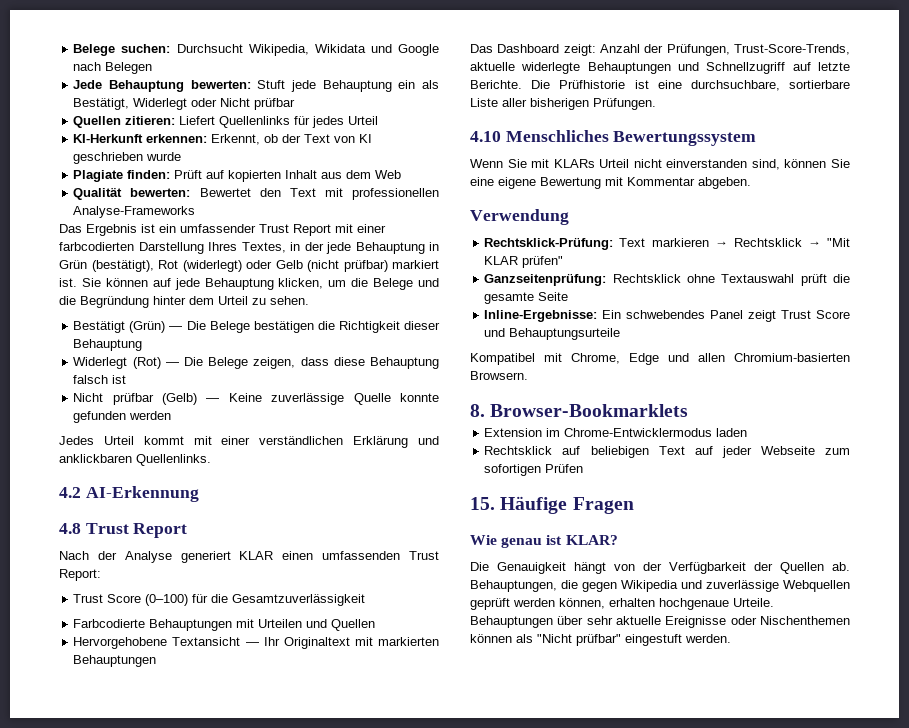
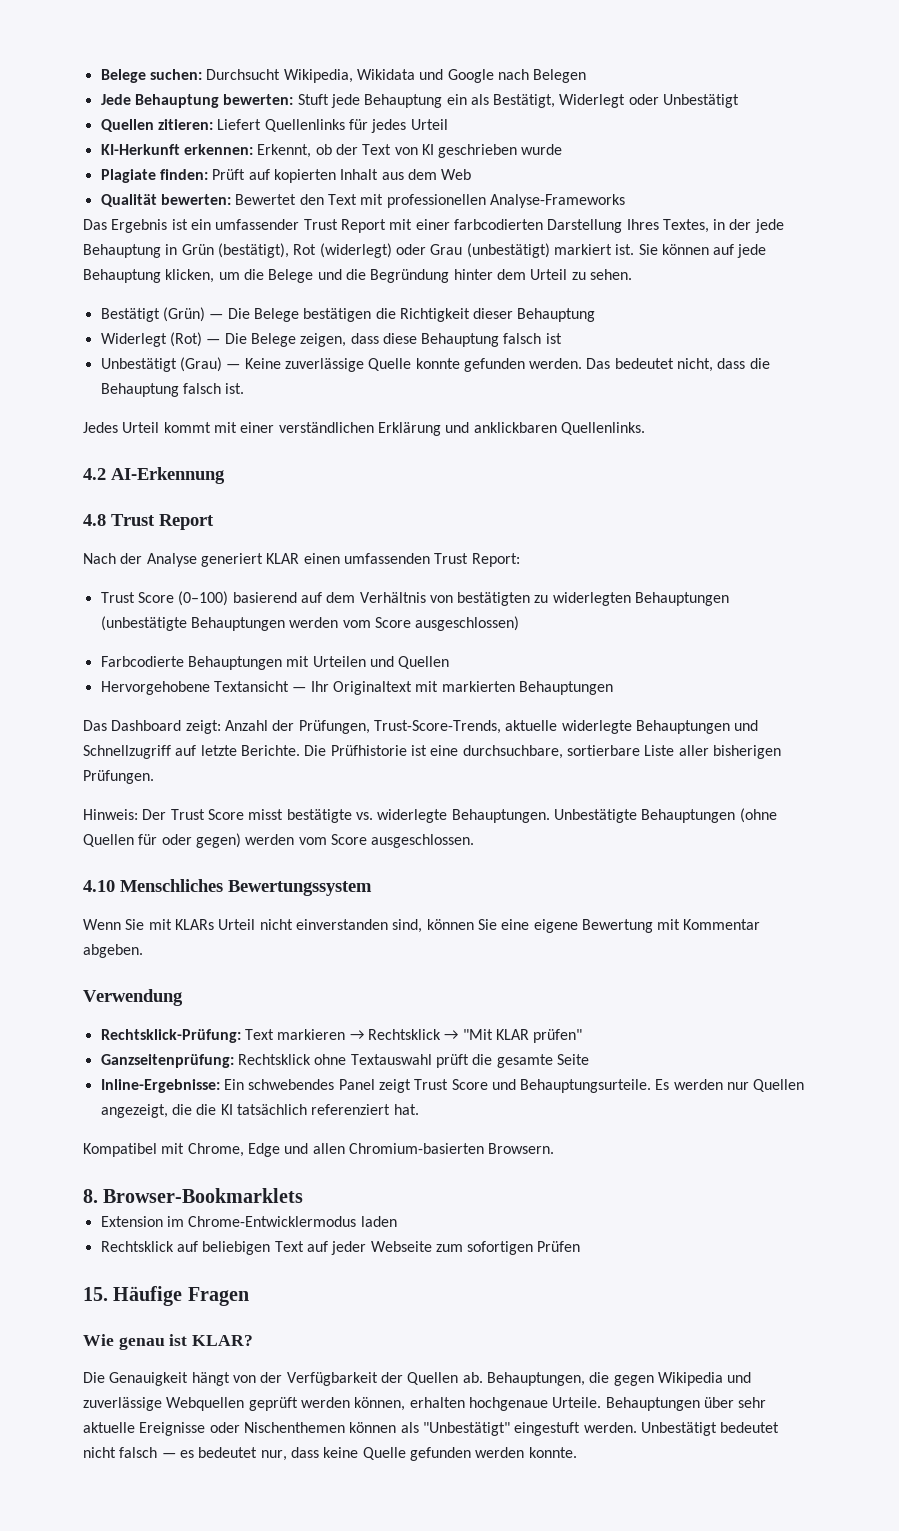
- Jede Behauptung bewerten: Stuft jede Behauptung ein als Bestätigt, Widerlegt oder Nicht prüfbar
+ Jede Behauptung bewerten: Stuft jede Behauptung ein als Bestätigt, Widerlegt oder Unbestätigt
- Das Ergebnis ist ein umfassender Trust Report mit einer farbcodierten Darstellung Ihres Textes, in der jede Behauptung in Grün (bestätigt), Rot (widerlegt) oder Gelb (nicht prüfbar) markiert ist.
+ Das Ergebnis ist ein umfassender Trust Report mit einer farbcodierten Darstellung Ihres Textes, in der jede Behauptung in Grün (bestätigt), Rot (widerlegt) oder Grau (unbestätigt) markiert ist.
- Nicht prüfbar (Gelb) — Keine zuverlässige Quelle konnte gefunden werden
+ Unbestätigt (Grau) — Keine zuverlässige Quelle konnte gefunden werden. Das bedeutet nicht, dass die Behauptung falsch ist.
- Trust Score (0–100) für die Gesamtzuverlässigkeit
+ Trust Score (0–100) basierend auf dem Verhältnis von bestätigten zu widerlegten Behauptungen (unbestätigte Behauptungen werden vom Score ausgeschlossen)
+ Hinweis: Der Trust Score misst bestätigte vs. widerlegte Behauptungen. Unbestätigte Behauptungen (ohne Quellen für oder gegen) werden vom Score ausgeschlossen.
- Inline-Ergebnisse: Ein schwebendes Panel zeigt Trust Score und Behauptungsurteile
+ Inline-Ergebnisse: Ein schwebendes Panel zeigt Trust Score und Behauptungsurteile. Es werden nur Quellen angezeigt, die die KI tatsächlich referenziert hat.
- Behauptungen über sehr aktuelle Ereignisse oder Nischenthemen können als "Nicht prüfbar" eingestuft werden.
+ Behauptungen über sehr aktuelle Ereignisse oder Nischenthemen können als "Unbestätigt" eingestuft werden. Unbestätigt bedeutet nicht falsch — es bedeutet nur, dass keine Quelle gefunden werden konnte.

